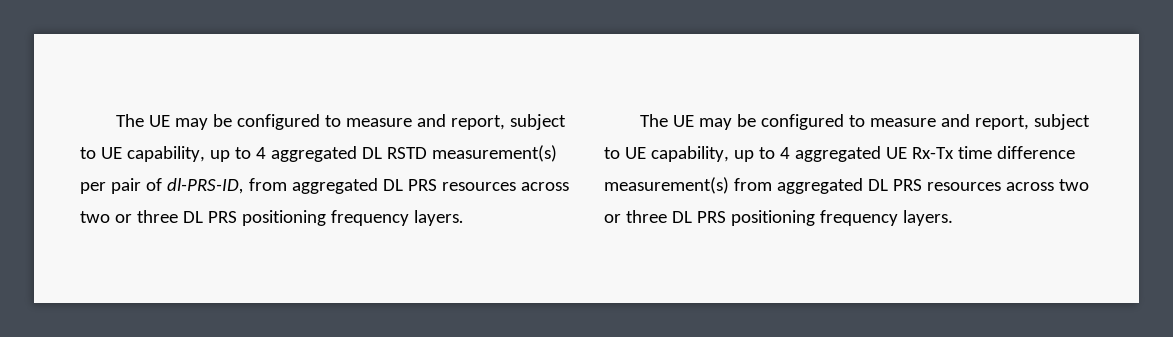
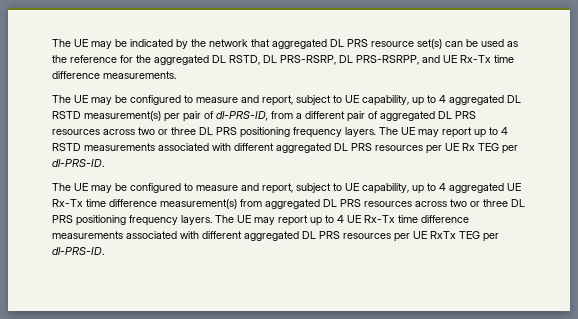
- The UE may be configured to measure and report, subject to UE capability, up to 4 aggregated DL RSTD measurement(s) per pair of dl-PRS-ID, from aggregated DL PRS resources across two or three DL PRS positioning frequency layers.
+ The UE may be indicated by the network that aggregated DL PRS resource set(s) can be used as the reference for the aggregated DL RSTD, DL PRS-RSRP, DL PRS-RSRPP, and UE Rx-Tx time difference measurements.
+ The UE may be configured to measure and report, subject to UE capability, up to 4 aggregated DL RSTD measurement(s) per pair of dl-PRS-ID, from a different pair of aggregated DL PRS resources across two or three DL PRS positioning frequency layers. The UE may report up to 4 RSTD measurements associated with different aggregated DL PRS resources per UE Rx TEG per dl-PRS-ID.
+ The UE may report up to 4 UE Rx-Tx time difference measurements associated with different aggregated DL PRS resources per UE RxTx TEG per dl-PRS-ID.

